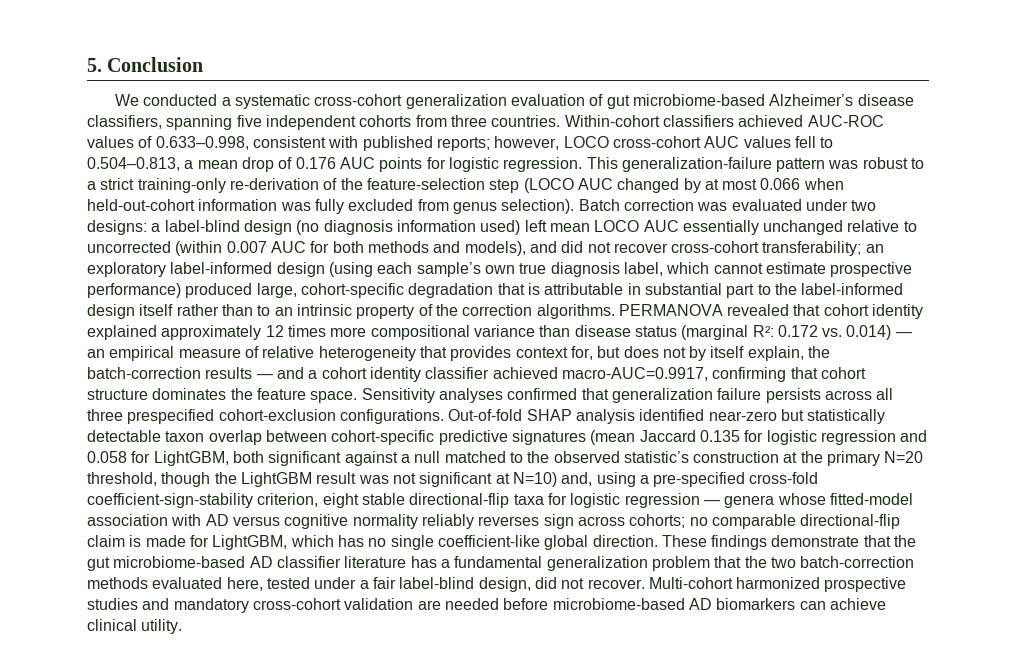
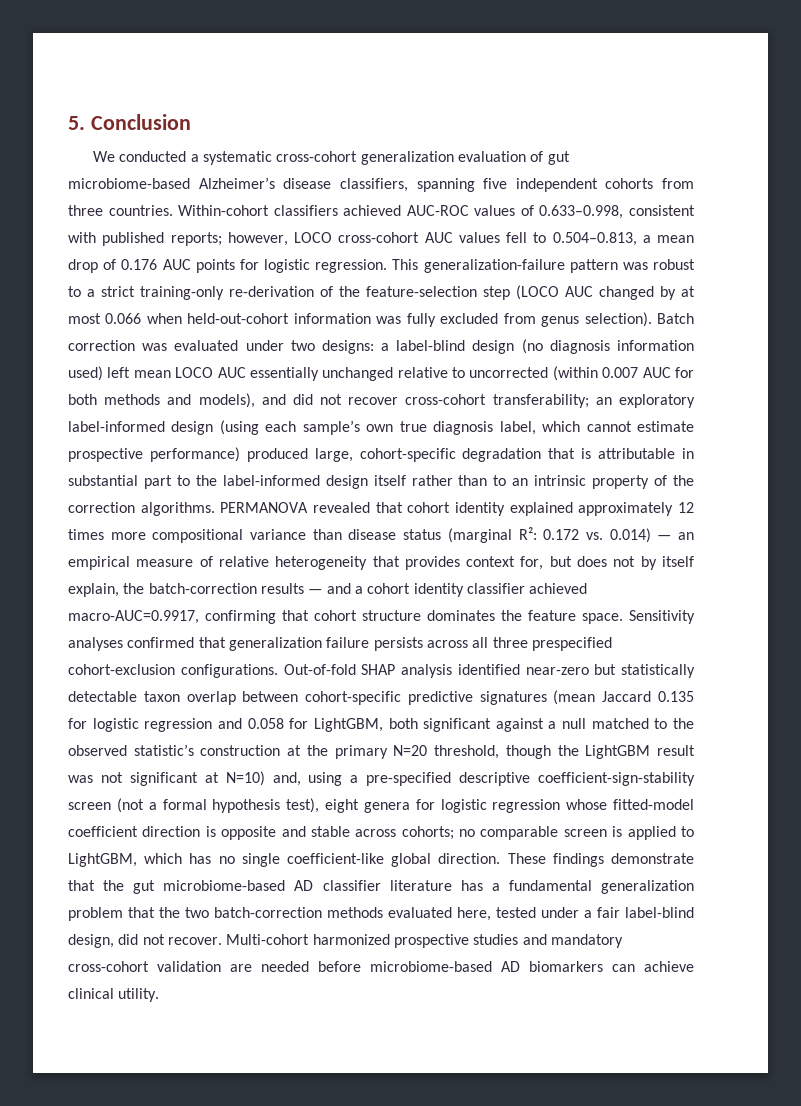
- Out-of-fold SHAP analysis identified near-zero but statistically detectable taxon overlap between cohort-specific predictive signatures (mean Jaccard 0.135 for logistic regression and 0.058 for LightGBM, both significant against a null matched to the observed statistic’s construction at the primary N=20 threshold, though the LightGBM result was not significant at N=10) and, using a pre-specified cross-fold coefficient-sign-stability criterion, eight stable directional-flip taxa for logistic regression — genera whose fitted-model association with AD versus cognitive normality reliably reverses sign across cohorts; no comparable directional-flip claim is made for LightGBM, which has no single coefficient-like global direction.
+ Out-of-fold SHAP analysis identified near-zero but statistically detectable taxon overlap between cohort-specific predictive signatures (mean Jaccard 0.135 for logistic regression and 0.058 for LightGBM, both significant against a null matched to the observed statistic’s construction at the primary N=20 threshold, though the LightGBM result was not significant at N=10) and, using a pre-specified descriptive coefficient-sign-stability screen (not a formal hypothesis test), eight genera for logistic regression whose fitted-model coefficient direction is opposite and stable across cohorts; no comparable screen is applied to LightGBM, which has no single coefficient-like global direction.

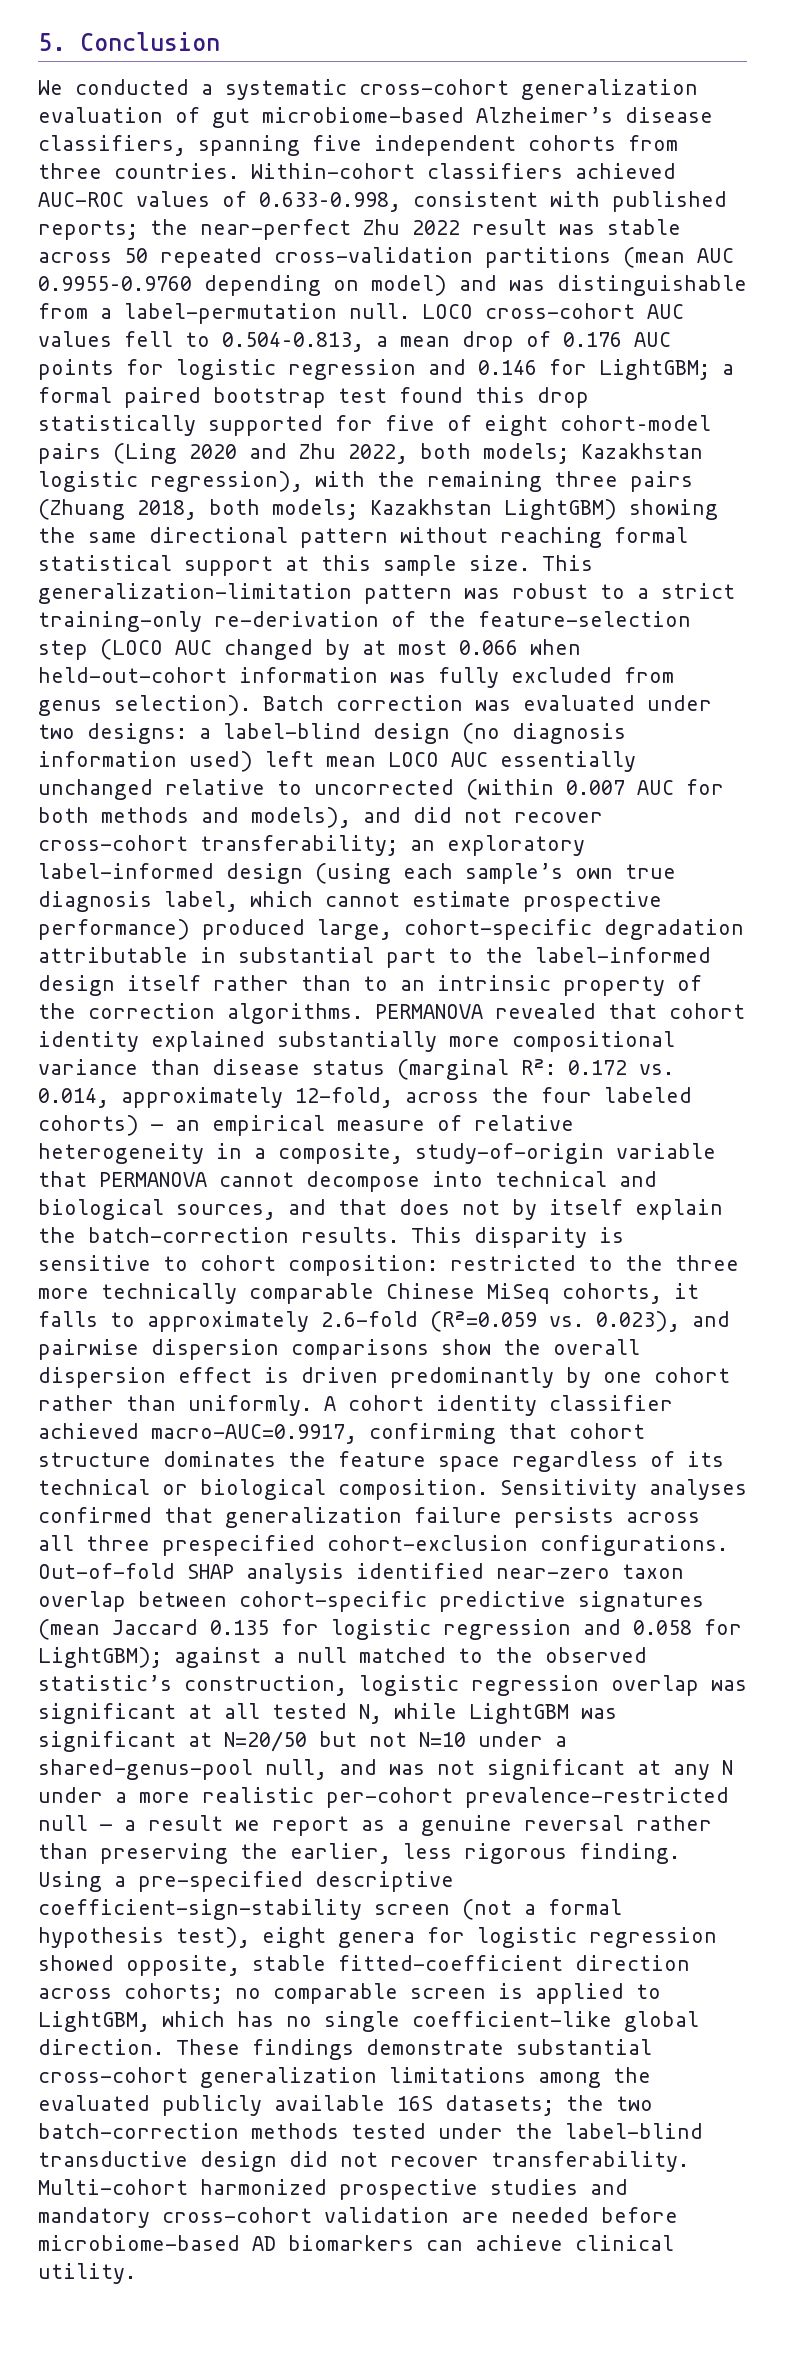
- Within-cohort classifiers achieved AUC-ROC values of 0.633–0.998, consistent with published reports; however, LOCO cross-cohort AUC values fell to 0.504–0.813, a mean drop of 0.176 AUC points for logistic regression. This generalization-failure pattern was robust to a strict training-only re-derivation of the feature-selection step (LOCO AUC changed by at most 0.066 when held-out-cohort information was fully excluded from genus selection).
+ Within-cohort classifiers achieved AUC-ROC values of 0.633–0.998, consistent with published reports; the near-perfect Zhu 2022 result was stable across 50 repeated cross-validation partitions (mean AUC 0.9955–0.9760 depending on model) and was distinguishable from a label-permutation null. LOCO cross-cohort AUC values fell to 0.504–0.813, a mean drop of 0.176 AUC points for logistic regression and 0.146 for LightGBM; a formal paired bootstrap test found this drop statistically supported for five of eight cohort–model pairs (Ling 2020 and Zhu 2022, both models; Kazakhstan logistic regression), with the remaining three pairs (Zhuang 2018, both models; Kazakhstan LightGBM) showing the same directional pattern without reaching formal statistical support at this sample size. This generalization-limitation pattern was robust to a strict training-only re-derivation of the feature-selection step (LOCO AUC changed by at most 0.066 when held-out-cohort information was fully excluded from genus selection).
- an exploratory label-informed design (using each sample’s own true diagnosis label, which cannot estimate prospective performance) produced large, cohort-specific degradation that is attributable in substantial part to the label-informed design itself rather than to an intrinsic property of the correction algorithms.
+ an exploratory label-informed design (using each sample’s own true diagnosis label, which cannot estimate prospective performance) produced large, cohort-specific degradation attributable in substantial part to the label-informed design itself rather than to an intrinsic property of the correction algorithms.
- PERMANOVA revealed that cohort identity explained approximately 12 times more compositional variance than disease status (marginal R²: 0.172 vs. 0.014) — an empirical measure of relative heterogeneity that provides context for, but does not by itself explain, the batch-correction results — and a cohort identity classifier achieved macro-AUC=0.9917, confirming that cohort structure dominates the feature space.
+ PERMANOVA revealed that cohort identity explained substantially more compositional variance than disease status (marginal R²: 0.172 vs. 0.014, approximately 12-fold, across the four labeled cohorts) — an empirical measure of relative heterogeneity in a composite, study-of-origin variable that PERMANOVA cannot decompose into technical and biological sources, and that does not by itself explain the batch-correction results. This disparity is sensitive to cohort composition: restricted to the three more technically comparable Chinese MiSeq cohorts, it falls to approximately 2.6-fold (R²=0.059 vs. 0.023), and pairwise dispersion comparisons show the overall dispersion effect is driven predominantly by one cohort rather than uniformly. A cohort identity classifier achieved macro-AUC=0.9917, confirming that cohort structure dominates the feature space regardless of its technical or biological composition.
- Out-of-fold SHAP analysis identified near-zero but statistically detectable taxon overlap between cohort-specific predictive signatures (mean Jaccard 0.135 for logistic regression and 0.058 for LightGBM, both significant against a null matched to the observed statistic’s construction at the primary N=20 threshold, though the LightGBM result was not significant at N=10) and, using a pre-specified descriptive coefficient-sign-stability screen (not a formal hypothesis test), eight genera for logistic regression whose fitted-model coefficient direction is opposite and stable across cohorts; no comparable screen is applied to LightGBM, which has no single coefficient-like global direction.
+ Out-of-fold SHAP analysis identified near-zero taxon overlap between cohort-specific predictive signatures (mean Jaccard 0.135 for logistic regression and 0.058 for LightGBM); against a null matched to the observed statistic’s construction, logistic regression overlap was significant at all tested N, while LightGBM was significant at N=20/50 but not N=10 under a shared-genus-pool null, and was not significant at any N under a more realistic per-cohort prevalence-restricted null — a result we report as a genuine reversal rather than preserving the earlier, less rigorous finding. Using a pre-specified descriptive coefficient-sign-stability screen (not a formal hypothesis test), eight genera for logistic regression showed opposite, stable fitted-coefficient direction across cohorts; no comparable screen is applied to LightGBM, which has no single coefficient-like global direction.
- These findings demonstrate that the gut microbiome-based AD classifier literature has a fundamental generalization problem that the two batch-correction methods evaluated here, tested under a fair label-blind design, did not recover.
+ These findings demonstrate substantial cross-cohort generalization limitations among the evaluated publicly available 16S datasets; the two batch-correction methods tested under the label-blind transductive design did not recover transferability.

